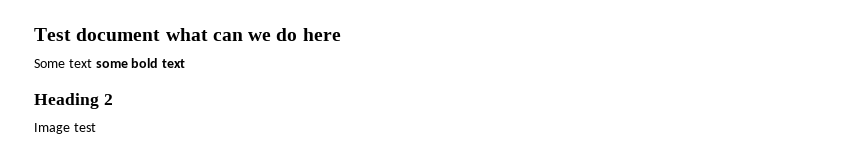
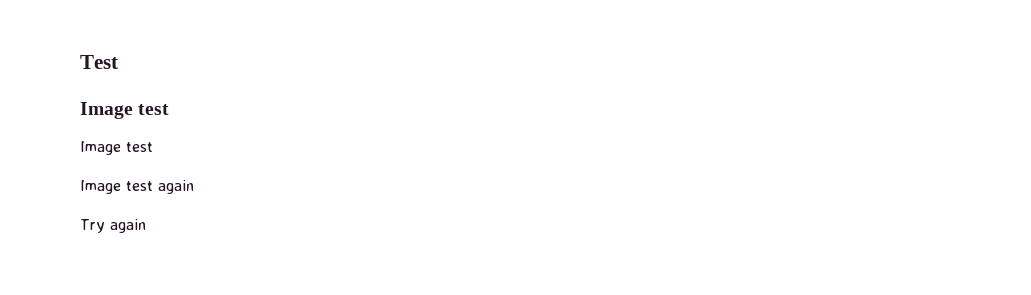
- Test document what can we do here
- Some text some bold text
- Heading 2
+ Test
  Image test
+ Image test
+ Image test again
+ Try again

